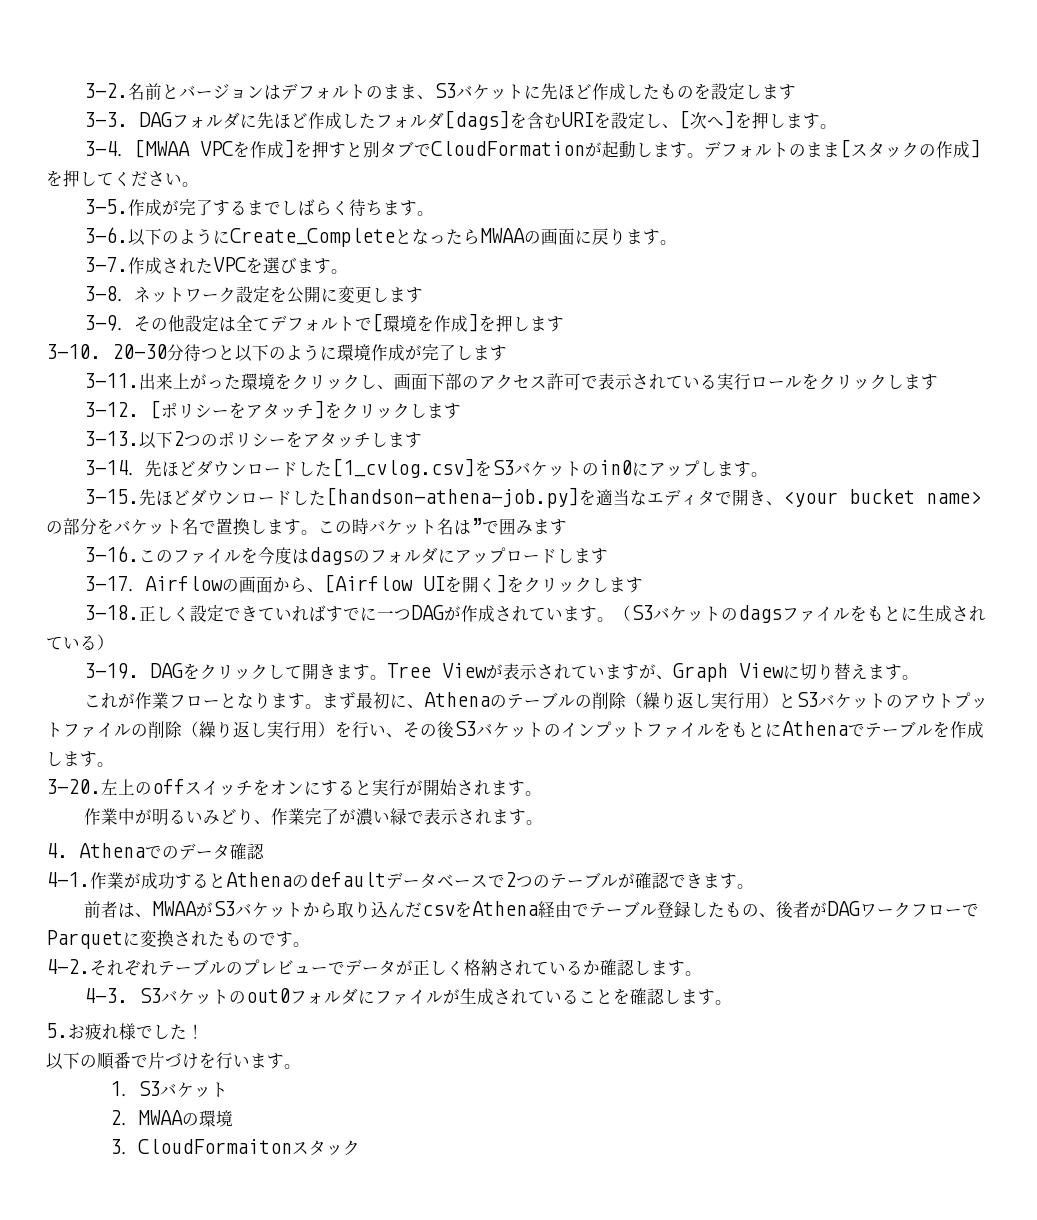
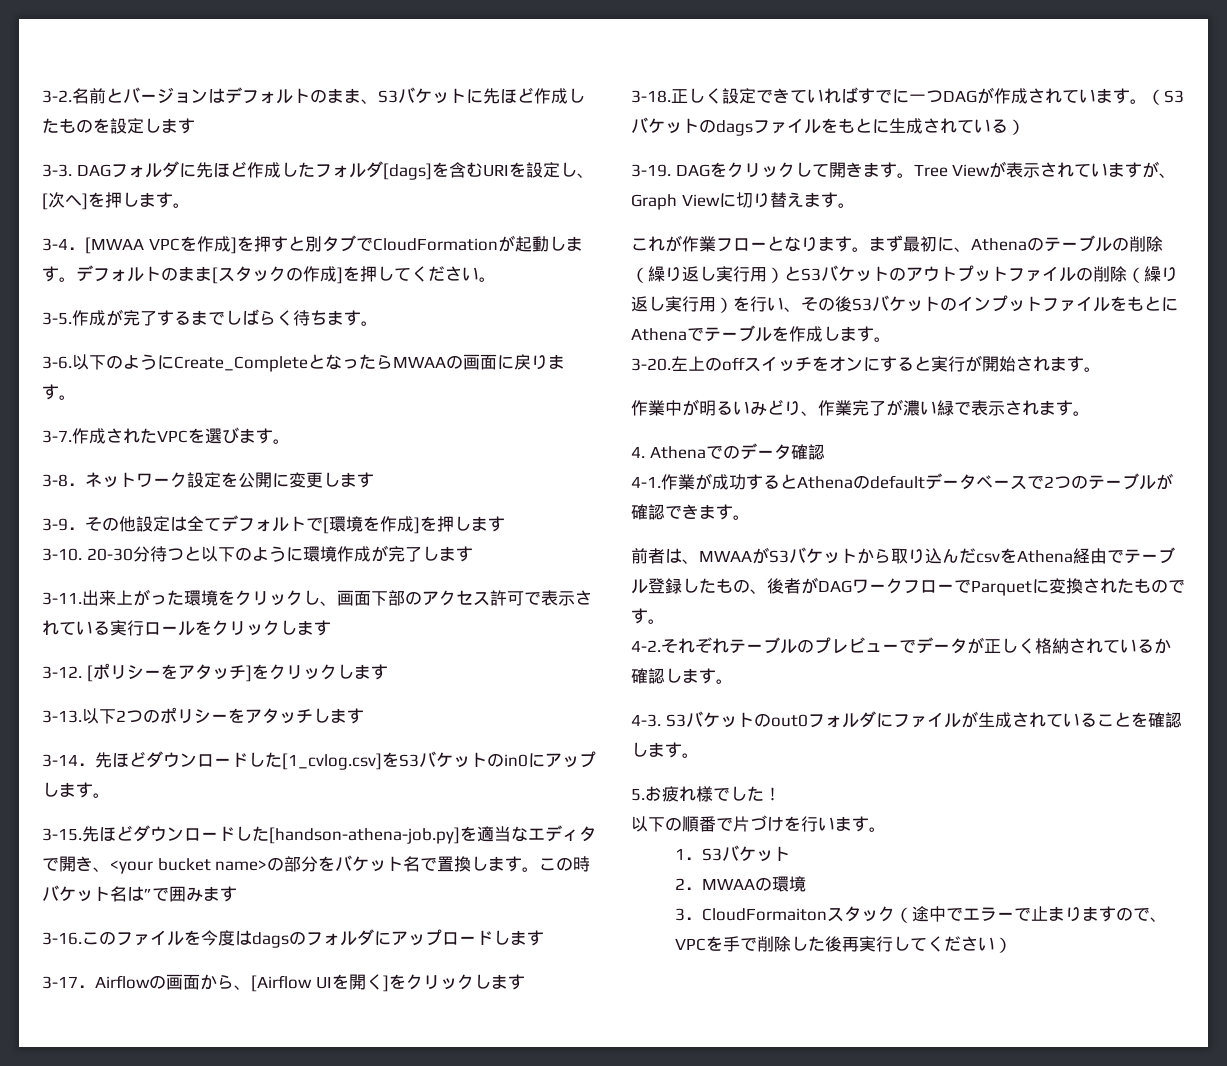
- 3．CloudFormaitonスタック
+ 3．CloudFormaitonスタック（途中でエラーで止まりますので、VPCを手で削除した後再実行してください）

